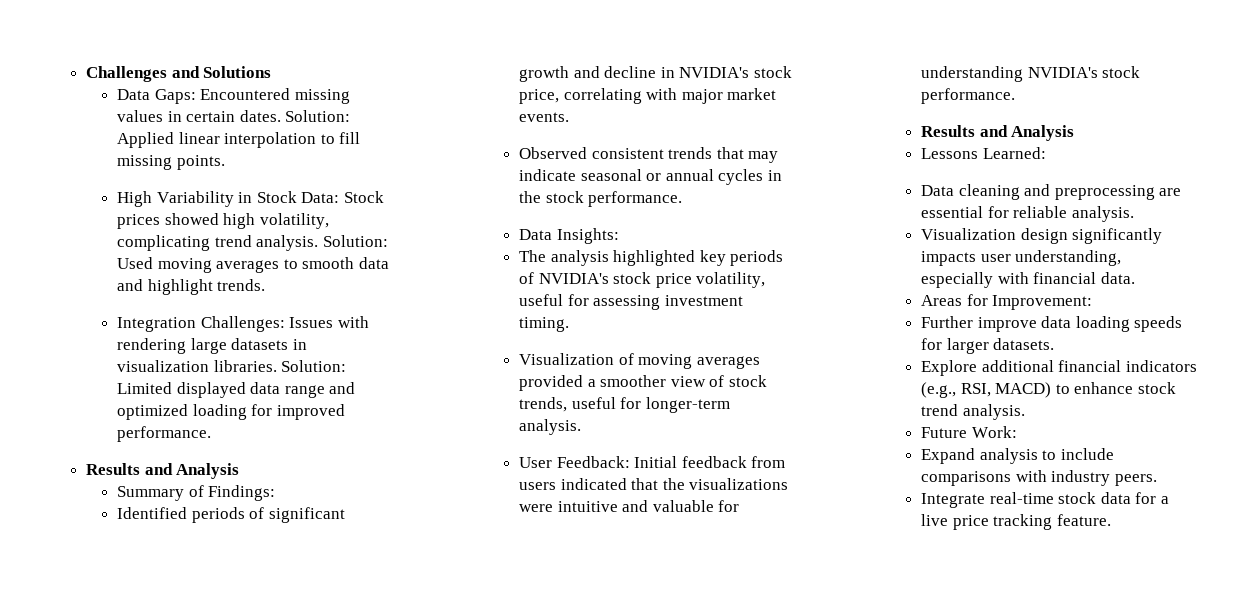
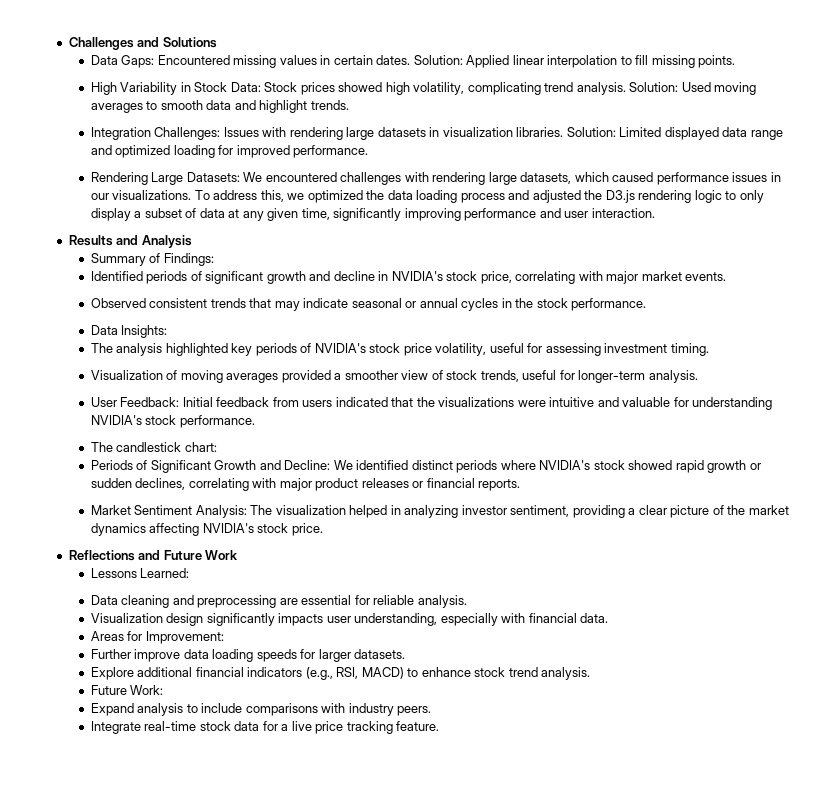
+ Rendering Large Datasets: We encountered challenges with rendering large datasets, which caused performance issues in our visualizations. To address this, we optimized the data loading process and adjusted the D3.js rendering logic to only display a subset of data at any given time, significantly improving performance and user interaction.
  User Feedback: Initial feedback from users indicated that the visualizations were intuitive and valuable for understanding NVIDIA's stock performance.
- Results and Analysis
+ The candlestick chart:
+ Periods of Significant Growth and Decline: We identified distinct periods where NVIDIA's stock showed rapid growth or sudden declines, correlating with major product releases or financial reports.
+ Market Sentiment Analysis: The visualization helped in analyzing investor sentiment, providing a clear picture of the market dynamics affecting NVIDIA's stock price.
+ Reflections and Future Work

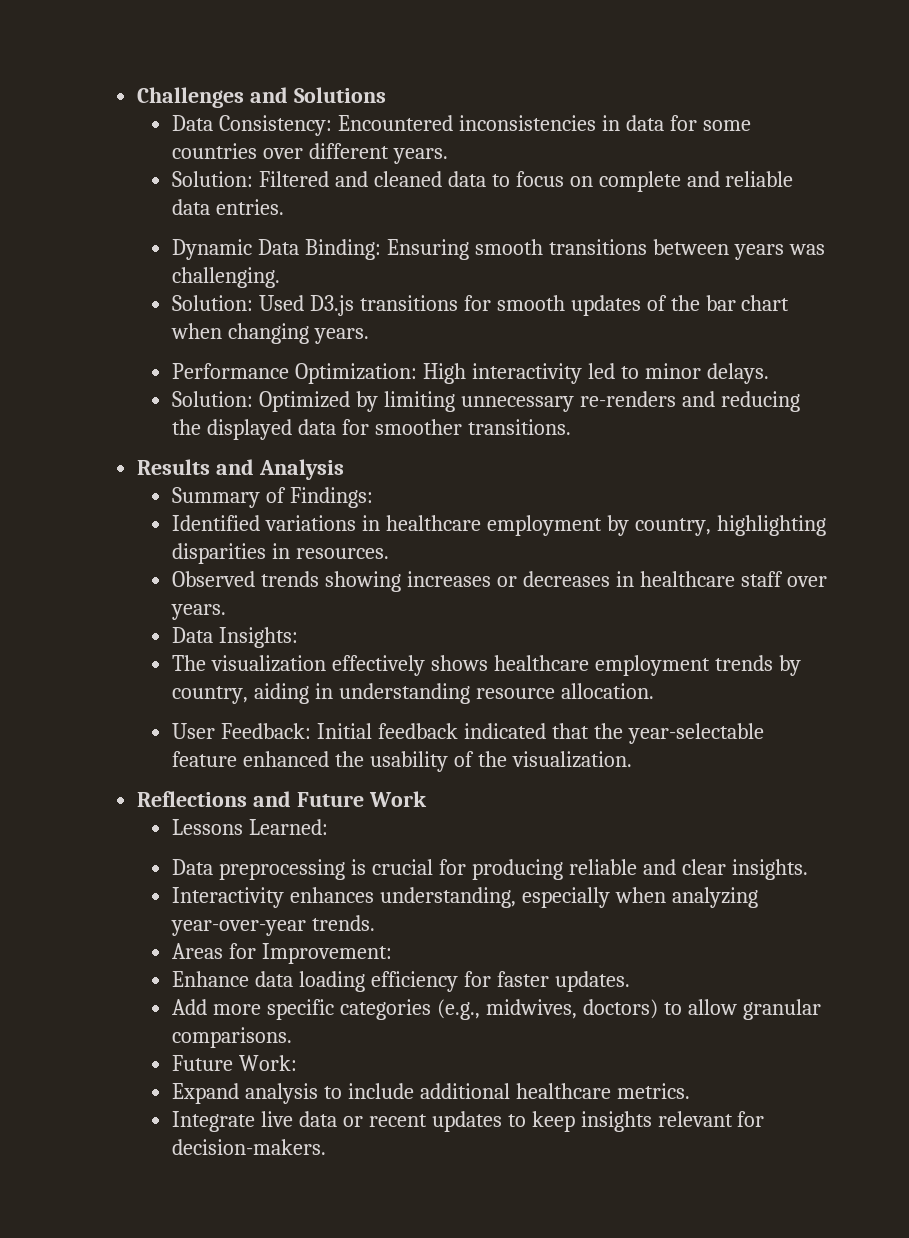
- Data Gaps: Encountered missing values in certain dates. Solution: Applied linear interpolation to fill missing points.
- High Variability in Stock Data: Stock prices showed high volatility, complicating trend analysis. Solution: Used moving averages to smooth data and highlight trends.
- Integration Challenges: Issues with rendering large datasets in visualization libraries. Solution: Limited displayed data range and optimized loading for improved performance.
- Rendering Large Datasets: We encountered challenges with rendering large datasets, which caused performance issues in our visualizations. To address this, we optimized the data loading process and adjusted the D3.js rendering logic to only display a subset of data at any given time, significantly improving performance and user interaction.
+ Data Consistency: Encountered inconsistencies in data for some countries over different years.
+ Solution: Filtered and cleaned data to focus on complete and reliable data entries.
+ Dynamic Data Binding: Ensuring smooth transitions between years was challenging.
+ Solution: Used D3.js transitions for smooth updates of the bar chart when changing years.
+ Performance Optimization: High interactivity led to minor delays.
+ Solution: Optimized by limiting unnecessary re-renders and reducing the displayed data for smoother transitions.
- Identified periods of significant growth and decline in NVIDIA's stock price, correlating with major market events.
- Observed consistent trends that may indicate seasonal or annual cycles in the stock performance.
+ Identified variations in healthcare employment by country, highlighting disparities in resources.
+ Observed trends showing increases or decreases in healthcare staff over years.
  Data Insights:
- The analysis highlighted key periods of NVIDIA's stock price volatility, useful for assessing investment timing.
- Visualization of moving averages provided a smoother view of stock trends, useful for longer-term analysis.
+ The visualization effectively shows healthcare employment trends by country, aiding in understanding resource allocation.
- User Feedback: Initial feedback from users indicated that the visualizations were intuitive and valuable for understanding NVIDIA's stock performance.
- The candlestick chart:
- Periods of Significant Growth and Decline: We identified distinct periods where NVIDIA's stock showed rapid growth or sudden declines, correlating with major product releases or financial reports.
- Market Sentiment Analysis: The visualization helped in analyzing investor sentiment, providing a clear picture of the market dynamics affecting NVIDIA's stock price.
+ User Feedback: Initial feedback indicated that the year-selectable feature enhanced the usability of the visualization.
- Data cleaning and preprocessing are essential for reliable analysis.
- Visualization design significantly impacts user understanding, especially with financial data.
+ Data preprocessing is crucial for producing reliable and clear insights.
+ Interactivity enhances understanding, especially when analyzing year-over-year trends.
  Areas for Improvement:
- Further improve data loading speeds for larger datasets.
- Explore additional financial indicators (e.g., RSI, MACD) to enhance stock trend analysis.
+ Enhance data loading efficiency for faster updates.
+ Add more specific categories (e.g., midwives, doctors) to allow granular comparisons.
- Expand analysis to include comparisons with industry peers.
- Integrate real-time stock data for a live price tracking feature.
+ Expand analysis to include additional healthcare metrics.
+ Integrate live data or recent updates to keep insights relevant for decision-makers.

